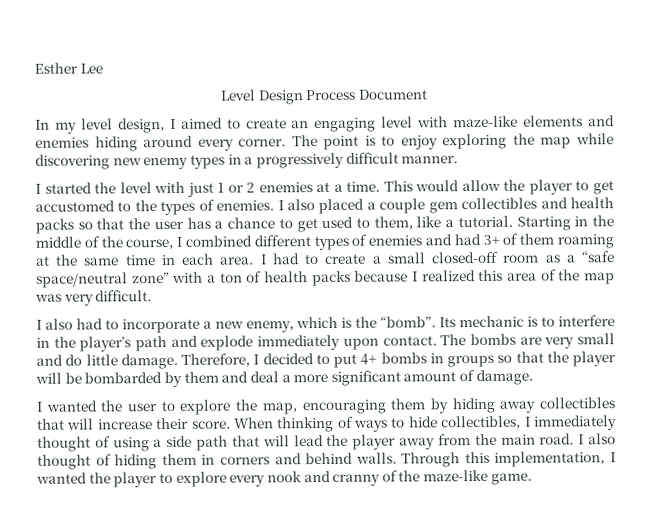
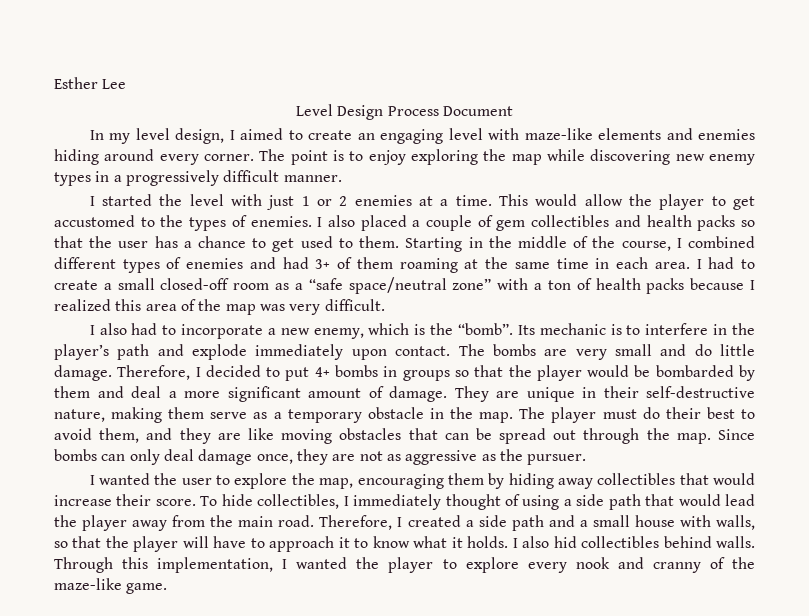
- I also placed a couple gem collectibles and health packs so that the user has a chance to get used to them, like a tutorial.
+ I also placed a couple of gem collectibles and health packs so that the user has a chance to get used to them.
- Therefore, I decided to put 4+ bombs in groups so that the player will be bombarded by them and deal a more significant amount of damage.
+ Therefore, I decided to put 4+ bombs in groups so that the player would be bombarded by them and deal a more significant amount of damage. They are unique in their self-destructive nature, making them serve as a temporary obstacle in the map. The player must do their best to avoid them, and they are like moving obstacles that can be spread out through the map. Since bombs can only deal damage once, they are not as aggressive as the pursuer.
- I wanted the user to explore the map, encouraging them by hiding away collectibles that will increase their score.
+ I wanted the user to explore the map, encouraging them by hiding away collectibles that would increase their score.
- When thinking of ways to hide collectibles, I immediately thought of using a side path that will lead the player away from the main road.
+ To hide collectibles, I immediately thought of using a side path that would lead the player away from the main road.
- I also thought of hiding them in corners and behind walls.
+ Therefore, I created a side path and a small house with walls, so that the player will have to approach it to know what it holds. I also hid collectibles behind walls.

